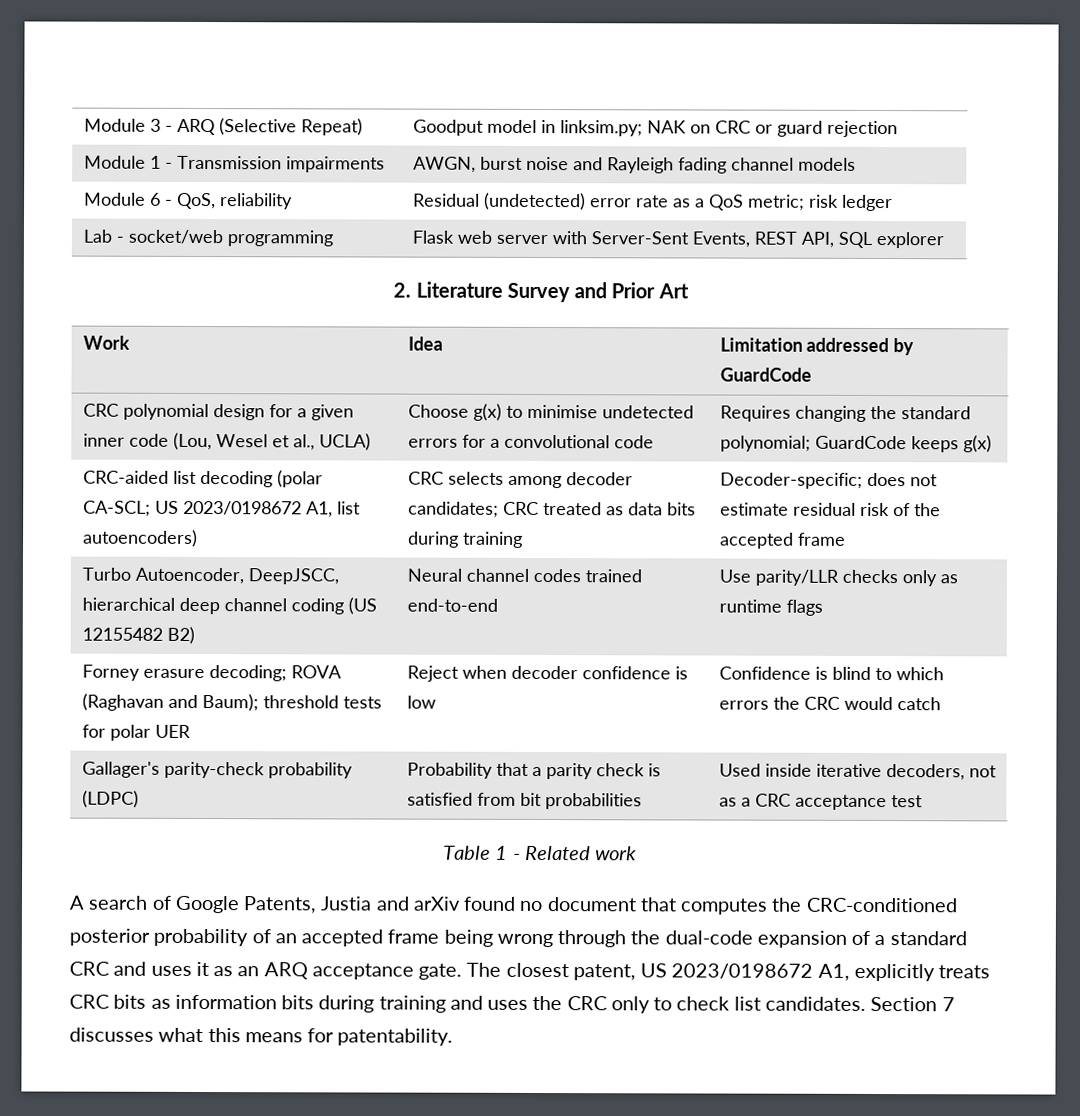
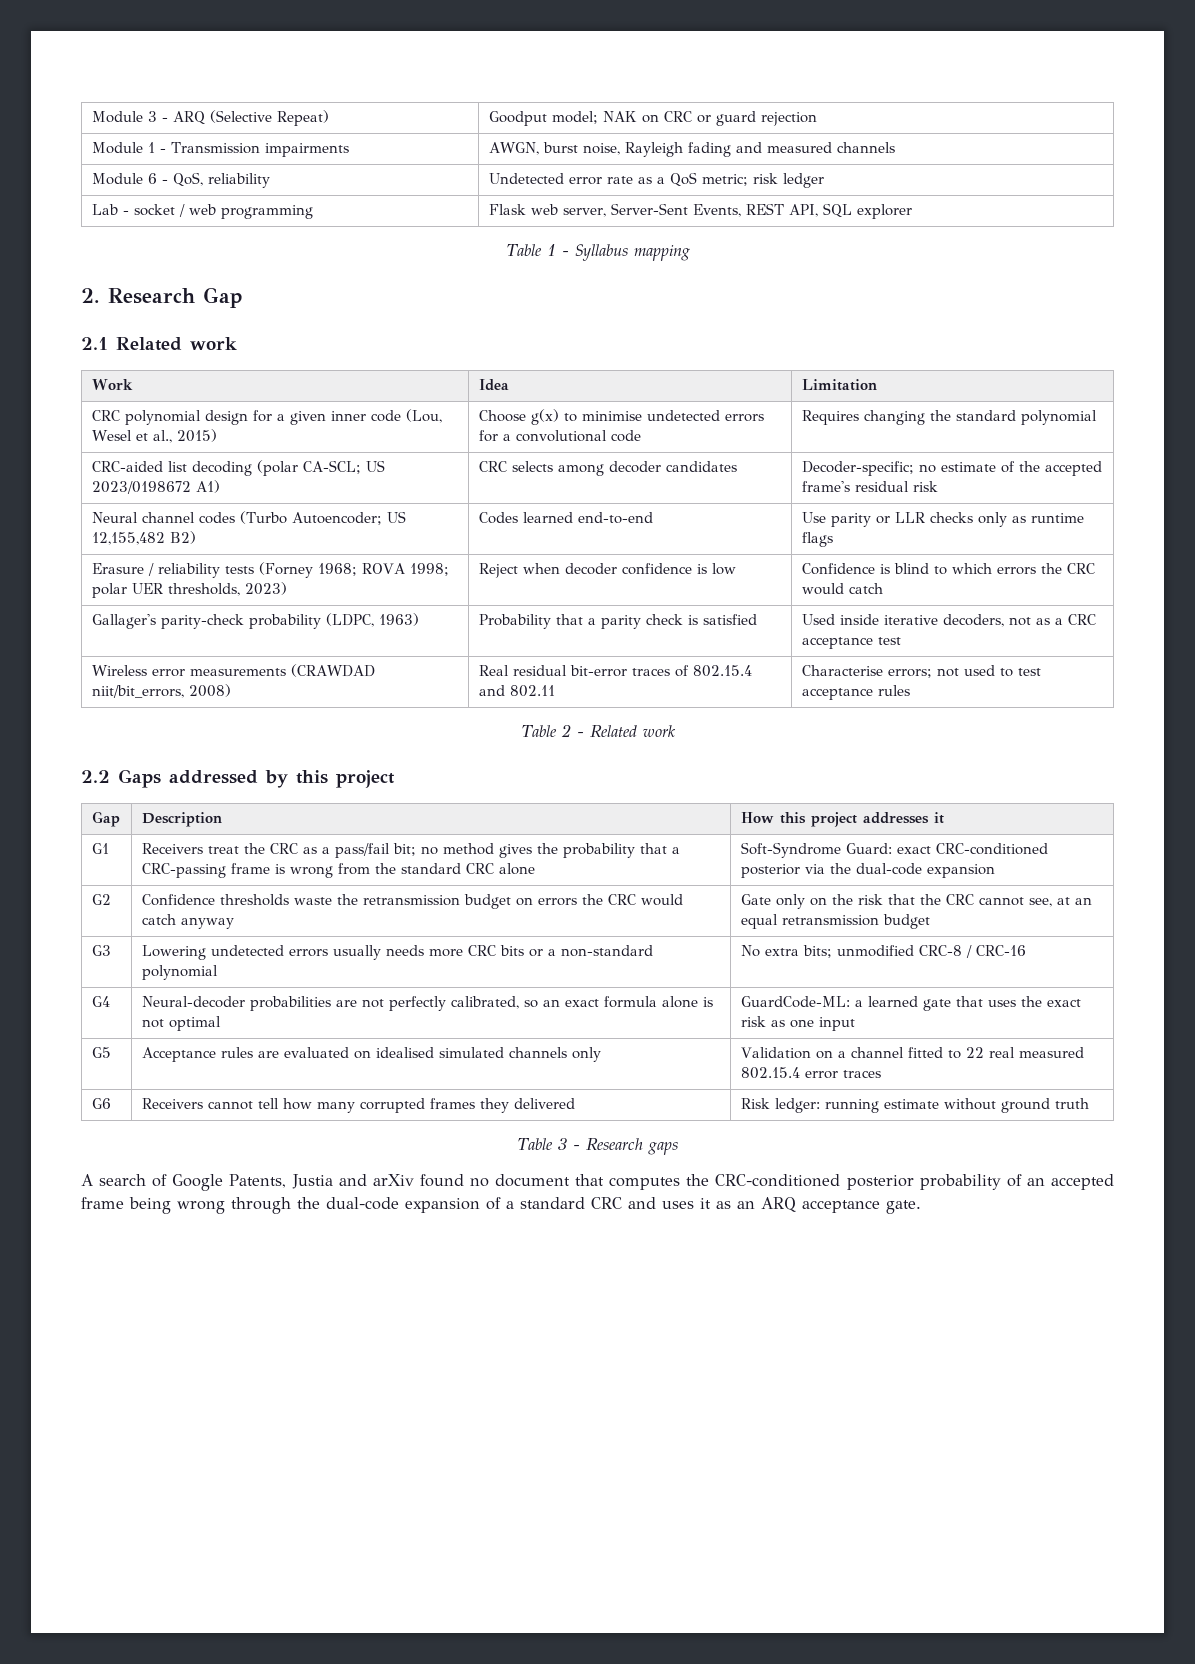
- Module 3 - ARQ (Selective Repeat) | Goodput model in linksim.py; NAK on CRC or guard rejection
+ Module 3 - ARQ (Selective Repeat) | Goodput model; NAK on CRC or guard rejection
- Module 1 - Transmission impairments | AWGN, burst noise and Rayleigh fading channel models
+ Module 1 - Transmission impairments | AWGN, burst noise, Rayleigh fading and measured channels
- Module 6 - QoS, reliability | Residual (undetected) error rate as a QoS metric; risk ledger
+ Module 6 - QoS, reliability | Undetected error rate as a QoS metric; risk ledger
- Lab - socket/web programming | Flask web server with Server-Sent Events, REST API, SQL explorer
+ Lab - socket / web programming | Flask web server, Server-Sent Events, REST API, SQL explorer
- 2. Literature Survey and Prior Art
+ Table 1 - Syllabus mapping
+ 2. Research Gap
+ 2.1 Related work
- Work | Idea | Limitation addressed by GuardCode
+ Work | Idea | Limitation
- CRC polynomial design for a given inner code (Lou, Wesel et al., UCLA) | Choose g(x) to minimise undetected errors for a convolutional code | Requires changing the standard polynomial; GuardCode keeps g(x)
+ CRC polynomial design for a given inner code (Lou, Wesel et al., 2015) | Choose g(x) to minimise undetected errors for a convolutional code | Requires changing the standard polynomial
- CRC-aided list decoding (polar CA-SCL; US 2023/0198672 A1, list autoencoders) | CRC selects among decoder candidates; CRC treated as data bits during training | Decoder-specific; does not estimate residual risk of the accepted frame
- Turbo Autoencoder, DeepJSCC, hierarchical deep channel coding (US 12155482 B2) | Neural channel codes trained end-to-end | Use parity/LLR checks only as runtime flags
+ CRC-aided list decoding (polar CA-SCL; US 2023/0198672 A1) | CRC selects among decoder candidates | Decoder-specific; no estimate of the accepted frame's residual risk
+ Neural channel codes (Turbo Autoencoder; US 12,155,482 B2) | Codes learned end-to-end | Use parity or LLR checks only as runtime flags
- Forney erasure decoding; ROVA (Raghavan and Baum); threshold tests for polar UER | Reject when decoder confidence is low | Confidence is blind to which errors the CRC would catch
+ Erasure / reliability tests (Forney 1968; ROVA 1998; polar UER thresholds, 2023) | Reject when decoder confidence is low | Confidence is blind to which errors the CRC would catch
- Gallager's parity-check probability (LDPC) | Probability that a parity check is satisfied from bit probabilities | Used inside iterative decoders, not as a CRC acceptance test
+ Gallager's parity-check probability (LDPC, 1963) | Probability that a parity check is satisfied | Used inside iterative decoders, not as a CRC acceptance test
- Table 1 - Related work
+ Wireless error measurements (CRAWDAD niit/bit_errors, 2008) | Real residual bit-error traces of 802.15.4 and 802.11 | Characterise errors; not used to test acceptance rules
+ Table 2 - Related work
+ 2.2 Gaps addressed by this project
+ Gap | Description | How this project addresses it
+ G1 | Receivers treat the CRC as a pass/fail bit; no method gives the probability that a CRC-passing frame is wrong from the standard CRC alone | Soft-Syndrome Guard: exact CRC-conditioned posterior via the dual-code expansion
+ G2 | Confidence thresholds waste the retransmission budget on errors the CRC would catch anyway | Gate only on the risk that the CRC cannot see, at an equal retransmission budget
+ G3 | Lowering undetected errors usually needs more CRC bits or a non-standard polynomial | No extra bits; unmodified CRC-8 / CRC-16
+ G4 | Neural-decoder probabilities are not perfectly calibrated, so an exact formula alone is not optimal | GuardCode-ML: a learned gate that uses the exact risk as one input
+ G5 | Acceptance rules are evaluated on idealised simulated channels only | Validation on a channel fitted to 22 real measured 802.15.4 error traces
+ G6 | Receivers cannot tell how many corrupted frames they delivered | Risk ledger: running estimate without ground truth
+ Table 3 - Research gaps
- The closest patent, US 2023/0198672 A1, explicitly treats CRC bits as information bits during training and uses the CRC only to check list candidates. Section 7 discusses what this means for patentability.

